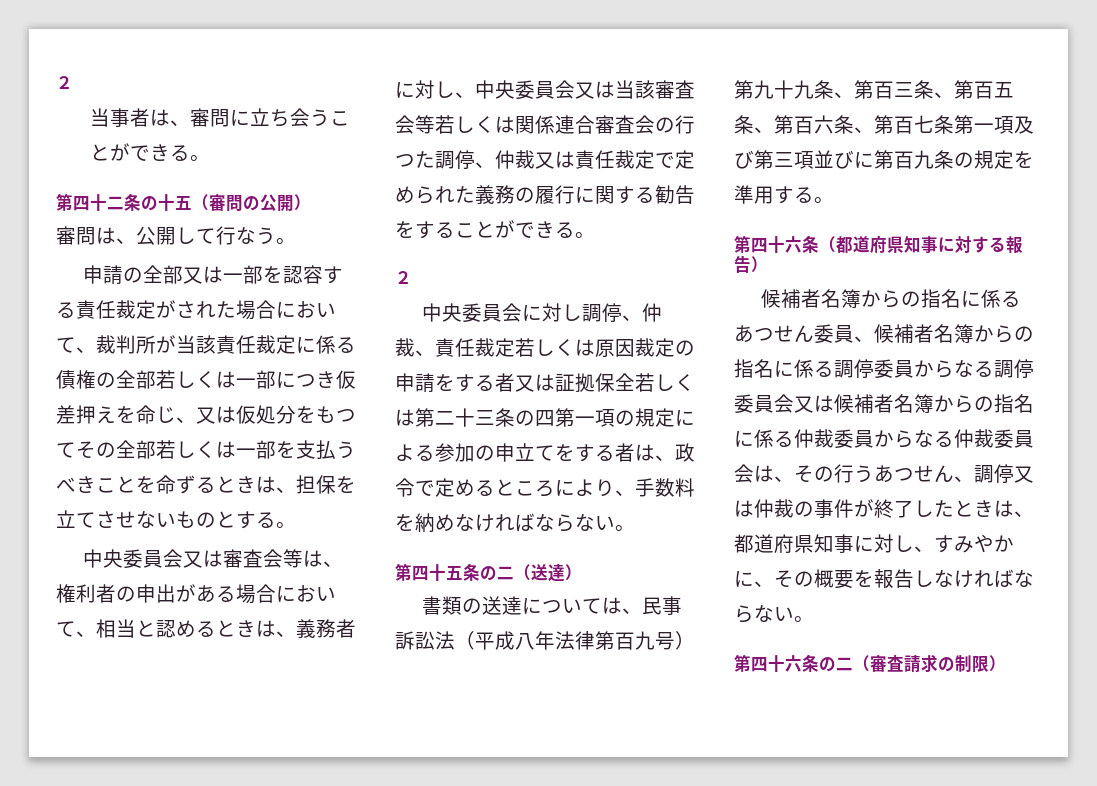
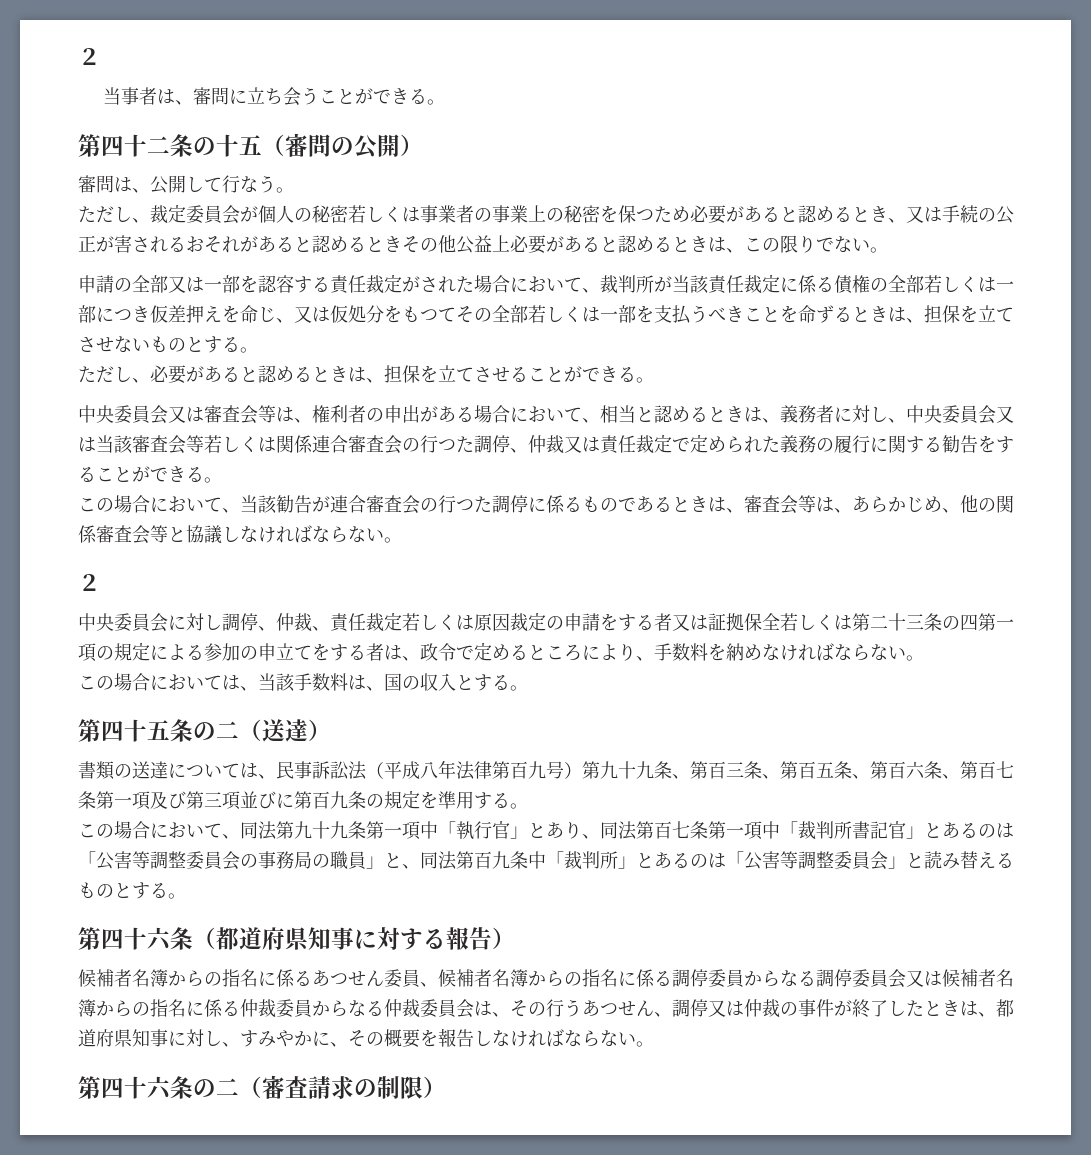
+ ただし、裁定委員会が個人の秘密若しくは事業者の事業上の秘密を保つため必要があると認めるとき、又は手続の公正が害されるおそれがあると認めるときその他公益上必要があると認めるときは、この限りでない。
+ ただし、必要があると認めるときは、担保を立てさせることができる。
+ この場合において、当該勧告が連合審査会の行つた調停に係るものであるときは、審査会等は、あらかじめ、他の関係審査会等と協議しなければならない。
+ この場合においては、当該手数料は、国の収入とする。
+ この場合において、同法第九十九条第一項中「執行官」とあり、同法第百七条第一項中「裁判所書記官」とあるのは「公害等調整委員会の事務局の職員」と、同法第百九条中「裁判所」とあるのは「公害等調整委員会」と読み替えるものとする。

